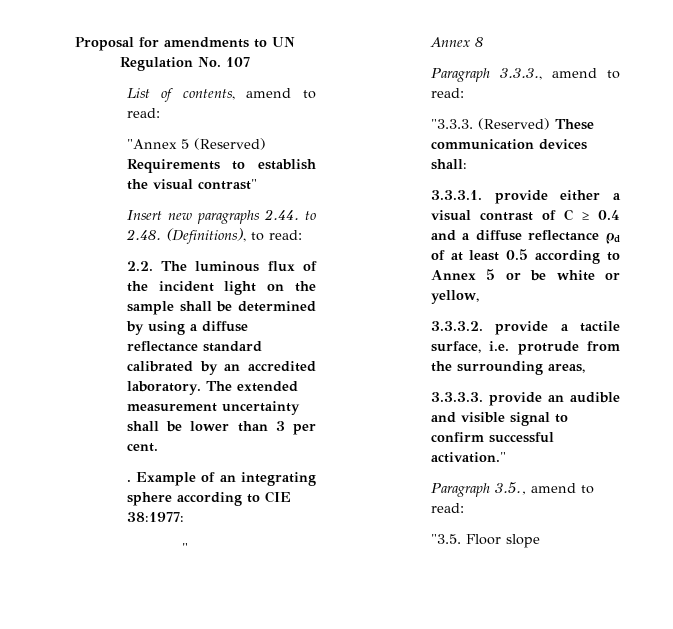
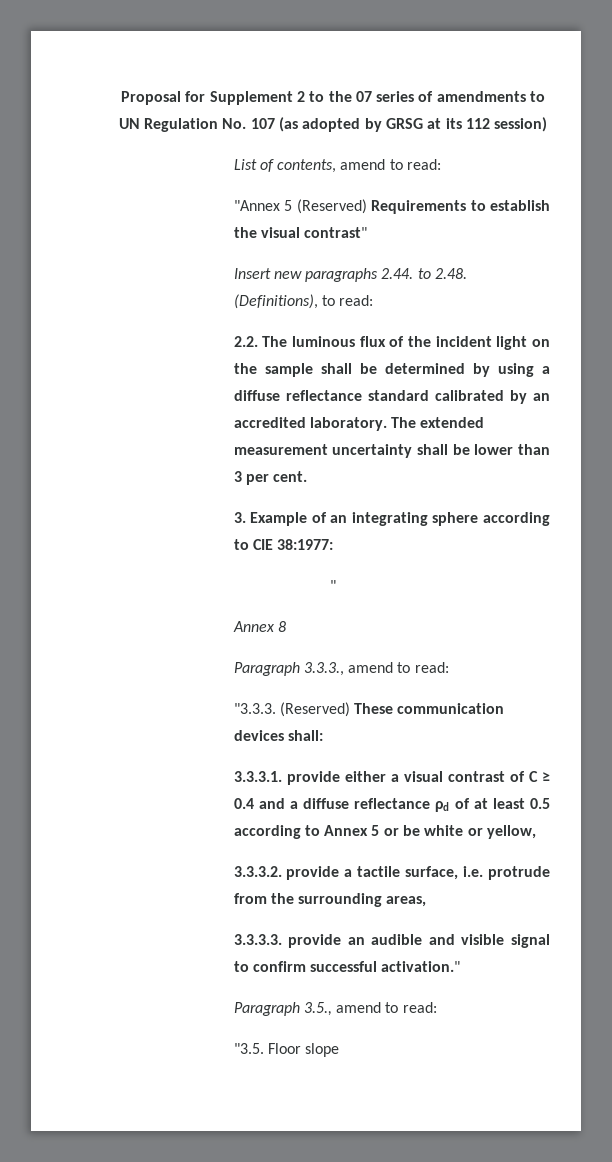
- Proposal for amendments to UN Regulation No. 107
+ Proposal for Supplement 2 to the 07 series of amendments to UN Regulation No. 107 (as adopted by GRSG at its 112 session)
- . Example of an integrating sphere according to CIE 38:1977:
+ 3. Example of an integrating sphere according to CIE 38:1977:

